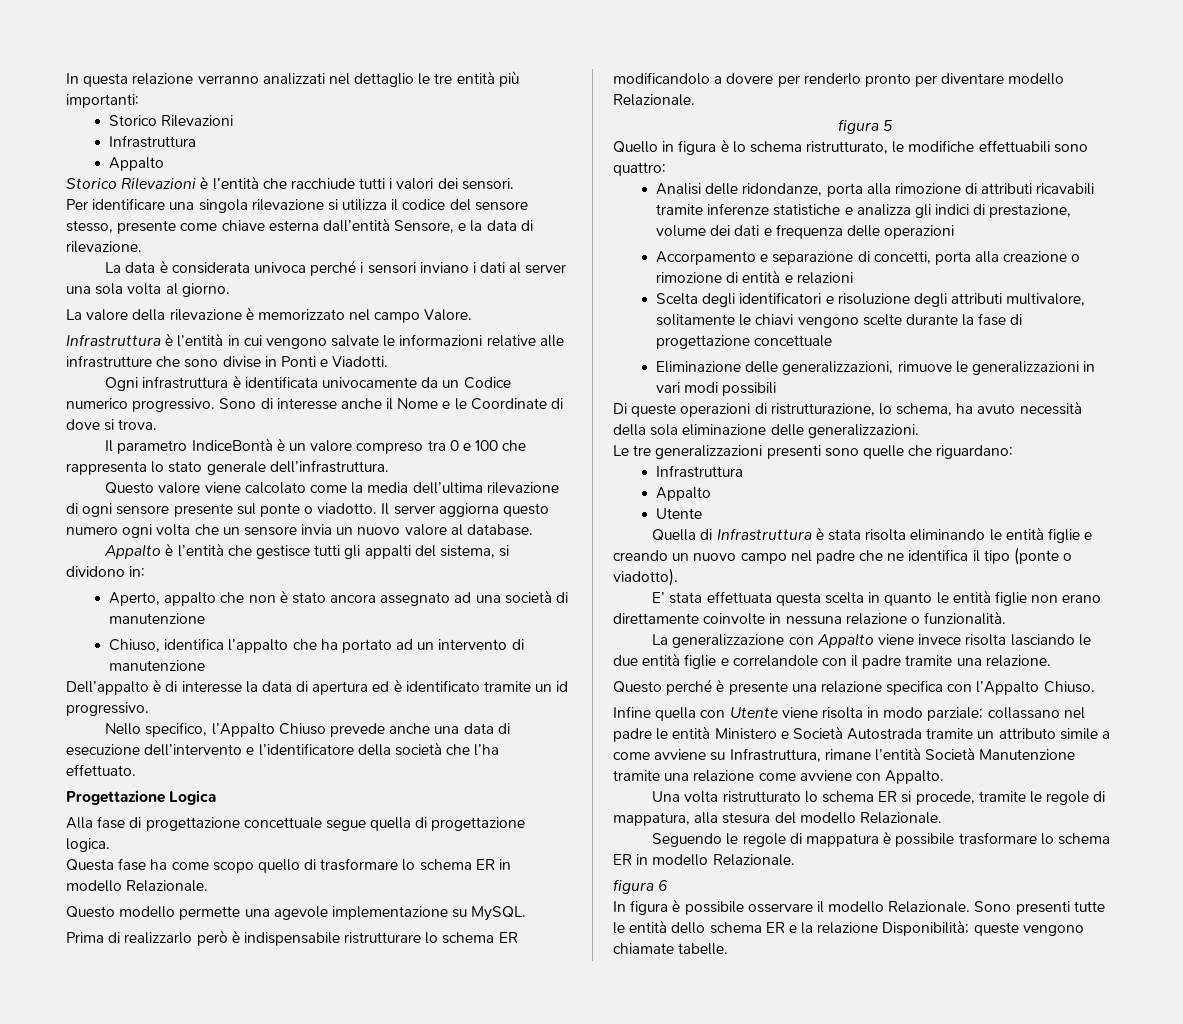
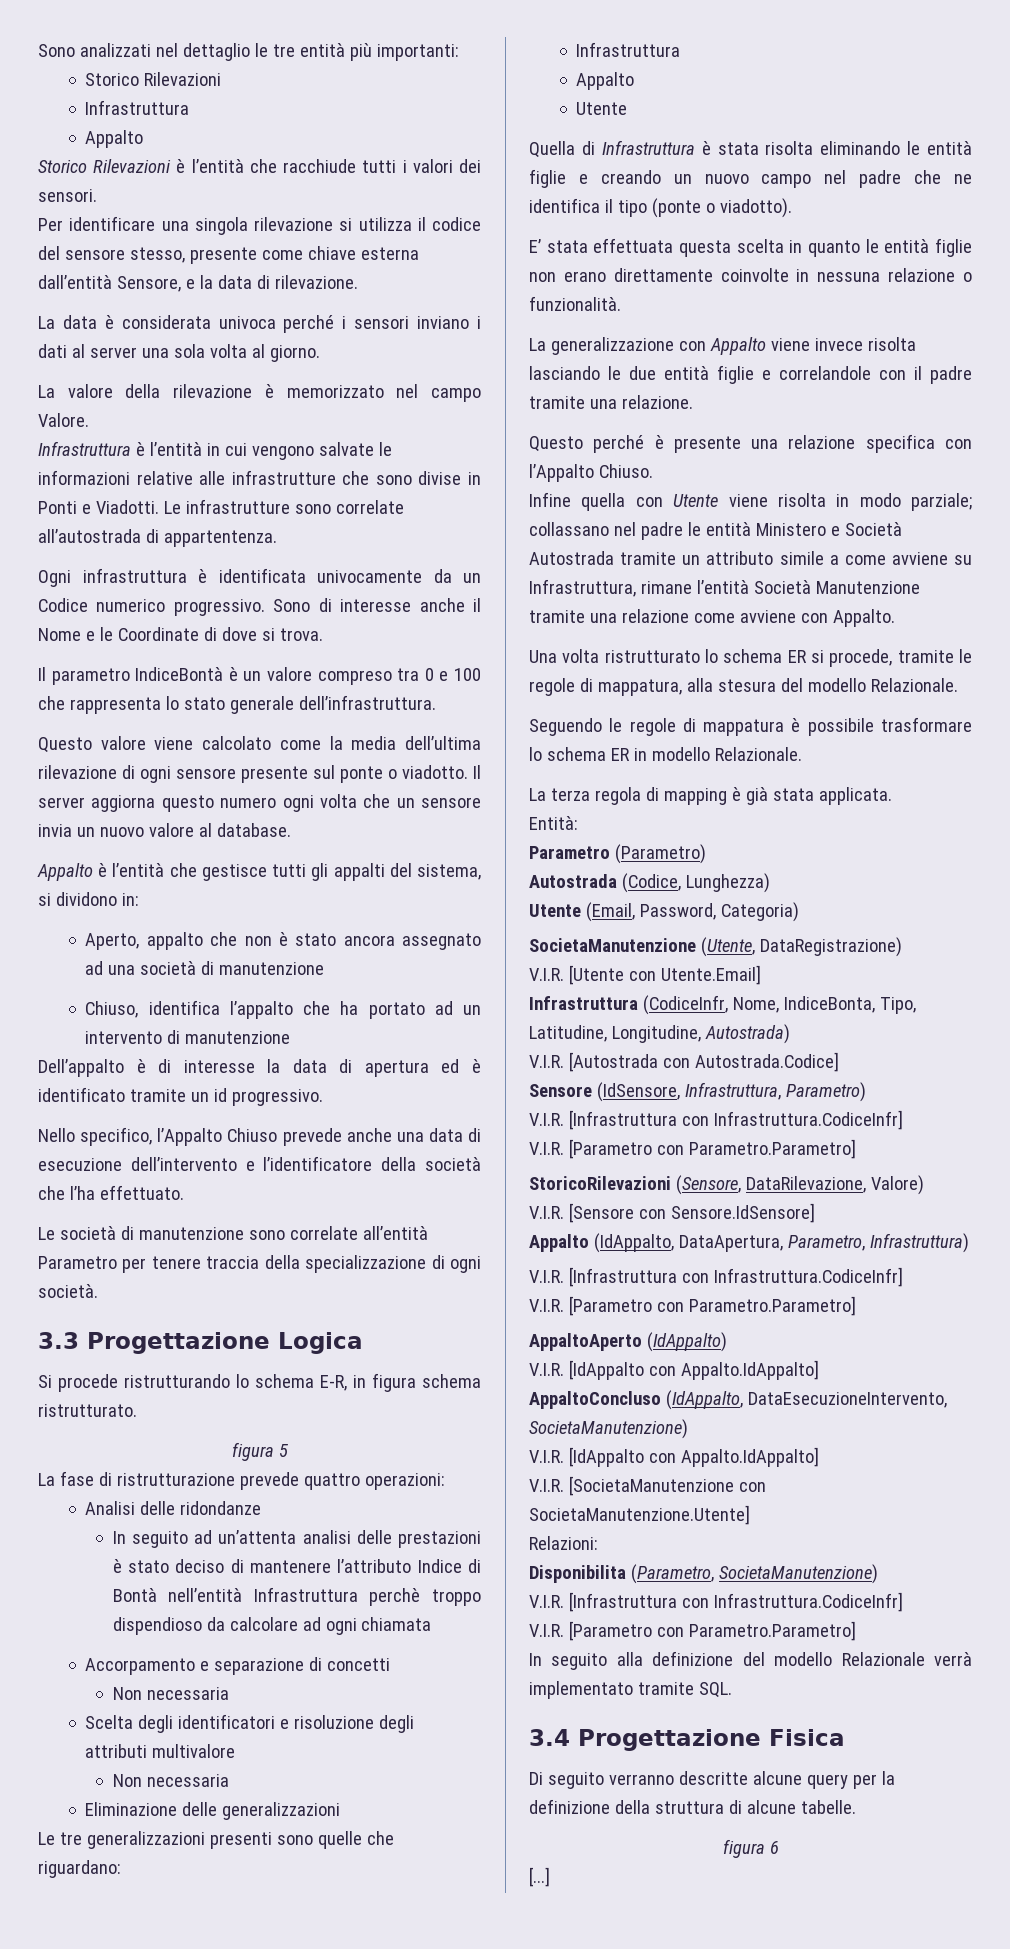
- In questa relazione verranno analizzati nel dettaglio le tre entità più importanti:
+ Sono analizzati nel dettaglio le tre entità più importanti:
+ Le infrastrutture sono correlate all’autostrada di appartentenza.
- Progettazione Logica
- Alla fase di progettazione concettuale segue quella di progettazione logica.
- Questa fase ha come scopo quello di trasformare lo schema ER in modello Relazionale.
- Questo modello permette una agevole implementazione su MySQL.
- Prima di realizzarlo però è indispensabile ristrutturare lo schema ER modificandolo a dovere per renderlo pronto per diventare modello Relazionale.
+ Le società di manutenzione sono correlate all’entità Parametro per tenere traccia della specializzazione di ogni società.
+ 3.3 Progettazione Logica
+ Si procede ristrutturando lo schema E-R, in figura schema ristrutturato.
  figura 5
- Quello in figura è lo schema ristrutturato, le modifiche effettuabili sono quattro:
- Analisi delle ridondanze, porta alla rimozione di attributi ricavabili tramite inferenze statistiche e analizza gli indici di prestazione, volume dei dati e frequenza delle operazioni
- Accorpamento e separazione di concetti, porta alla creazione o rimozione di entità e relazioni
+ La fase di ristrutturazione prevede quattro operazioni:
+ Analisi delle ridondanze
+ In seguito ad un’attenta analisi delle prestazioni è stato deciso di mantenere l’attributo Indice di Bontà nell’entità Infrastruttura perchè troppo dispendioso da calcolare ad ogni chiamata
+ Accorpamento e separazione di concetti
+ Non necessaria
- Scelta degli identificatori e risoluzione degli attributi multivalore, solitamente le chiavi vengono scelte durante la fase di progettazione concettuale
- Eliminazione delle generalizzazioni, rimuove le generalizzazioni in vari modi possibili
- Di queste operazioni di ristrutturazione, lo schema, ha avuto necessità della sola eliminazione delle generalizzazioni.
+ Scelta degli identificatori e risoluzione degli attributi multivalore
+ Non necessaria
+ Eliminazione delle generalizzazioni
+ La terza regola di mapping è già stata applicata.
+ Entità:
+ Parametro (Parametro)
+ Autostrada (Codice, Lunghezza)
+ Utente (Email, Password, Categoria)
+ SocietaManutenzione (Utente, DataRegistrazione)
+ V.I.R. [Utente con Utente.Email]
+ Infrastruttura (CodiceInfr, Nome, IndiceBonta, Tipo, Latitudine, Longitudine, Autostrada)
+ V.I.R. [Autostrada con Autostrada.Codice]
+ Sensore (IdSensore, Infrastruttura, Parametro)
+ V.I.R. [Infrastruttura con Infrastruttura.CodiceInfr]
+ V.I.R. [Parametro con Parametro.Parametro]
+ StoricoRilevazioni (Sensore, DataRilevazione, Valore)
+ V.I.R. [Sensore con Sensore.IdSensore]
+ Appalto (IdAppalto, DataApertura, Parametro, Infrastruttura)
+ V.I.R. [Infrastruttura con Infrastruttura.CodiceInfr]
+ V.I.R. [Parametro con Parametro.Parametro]
+ AppaltoAperto (IdAppalto)
+ V.I.R. [IdAppalto con Appalto.IdAppalto]
+ AppaltoConcluso (IdAppalto, DataEsecuzioneIntervento, SocietaManutenzione)
+ V.I.R. [IdAppalto con Appalto.IdAppalto]
+ V.I.R. [SocietaManutenzione con SocietaManutenzione.Utente]
+ Relazioni:
+ Disponibilita (Parametro, SocietaManutenzione)
+ V.I.R. [Infrastruttura con Infrastruttura.CodiceInfr]
+ V.I.R. [Parametro con Parametro.Parametro]
+ In seguito alla definizione del modello Relazionale verrà implementato tramite SQL.
+ 3.4 Progettazione Fisica
+ Di seguito verranno descritte alcune query per la definizione della struttura di alcune tabelle.
  figura 6
- In figura è possibile osservare il modello Relazionale. Sono presenti tutte le entità dello schema ER e la relazione Disponibilità; queste vengono chiamate tabelle.
+ [...]

